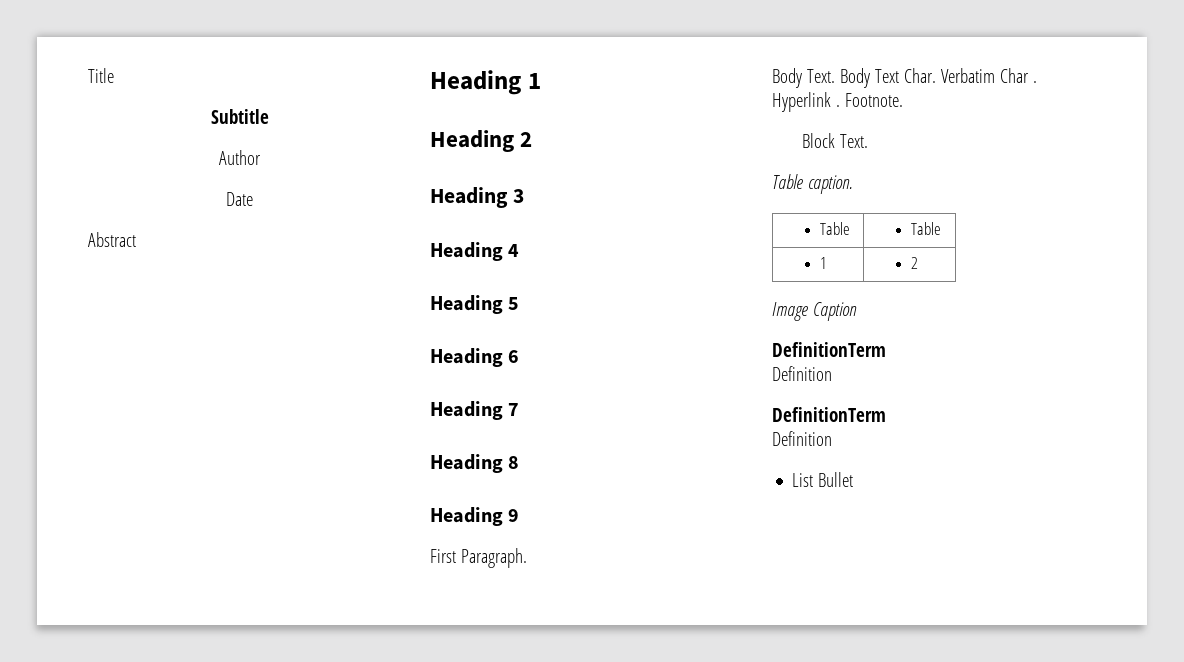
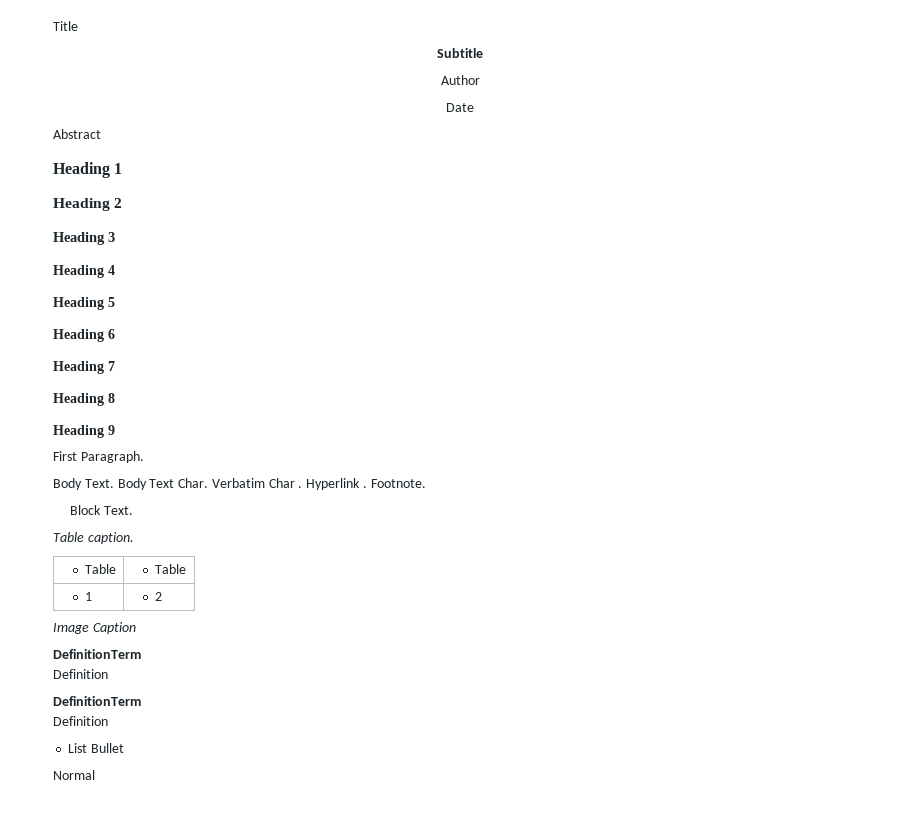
+ Normal

